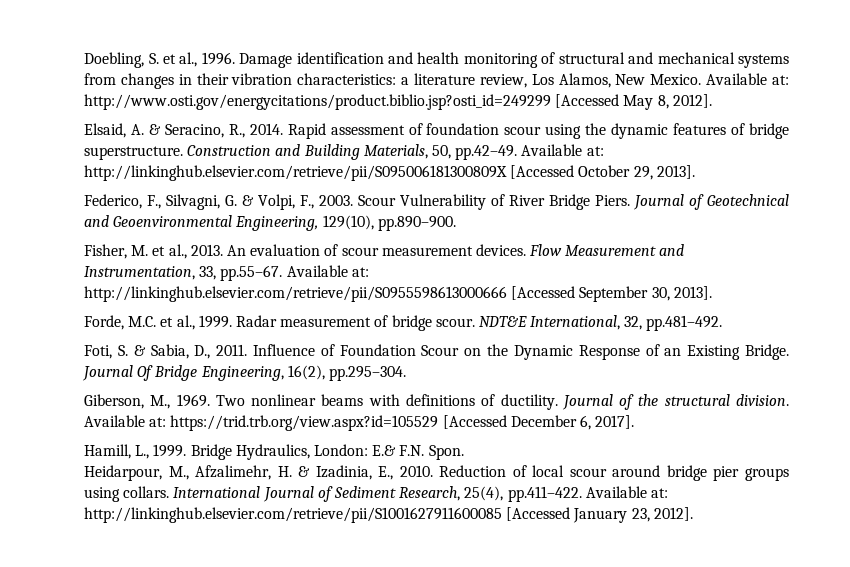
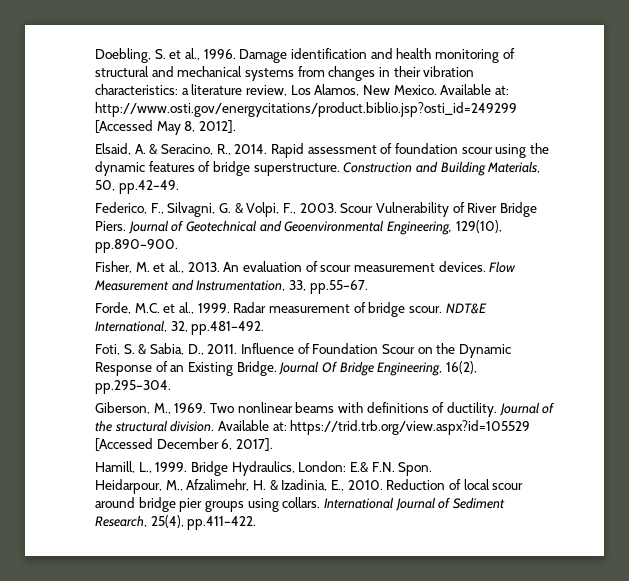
- Construction and Building Materials, 50, pp.42–49. Available at: http://linkinghub.elsevier.com/retrieve/pii/S095006181300809X [Accessed October 29, 2013].
+ Construction and Building Materials, 50, pp.42–49.
- Flow Measurement and Instrumentation, 33, pp.55–67. Available at: http://linkinghub.elsevier.com/retrieve/pii/S0955598613000666 [Accessed September 30, 2013].
+ Flow Measurement and Instrumentation, 33, pp.55–67.
- International Journal of Sediment Research, 25(4), pp.411–422. Available at: http://linkinghub.elsevier.com/retrieve/pii/S1001627911600085 [Accessed January 23, 2012].
+ International Journal of Sediment Research, 25(4), pp.411–422.

